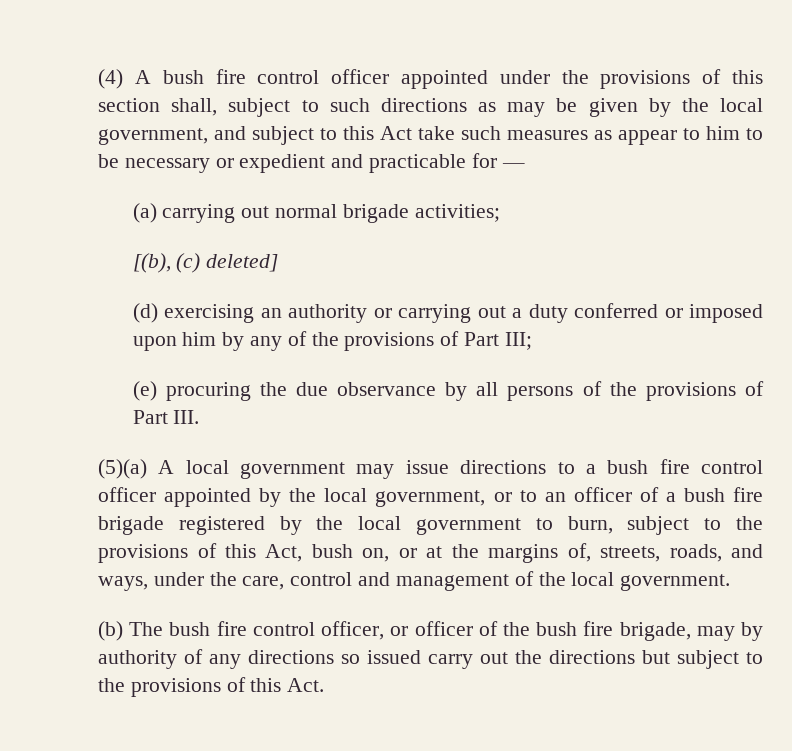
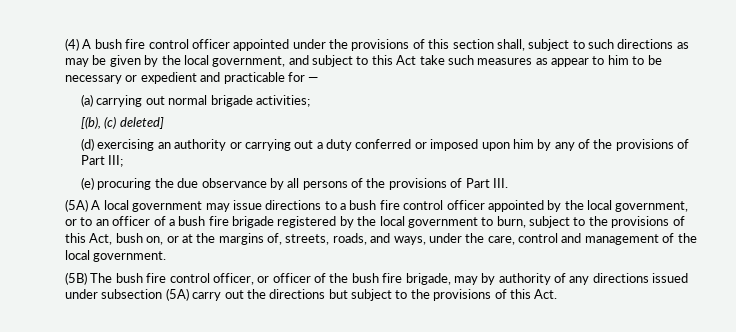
- (5)(a) A local government may issue directions to a bush fire control officer appointed by the local government, or to an officer of a bush fire brigade registered by the local government to burn, subject to the provisions of this Act, bush on, or at the margins of, streets, roads, and ways, under the care, control and management of the local government.
+ (5A) A local government may issue directions to a bush fire control officer appointed by the local government, or to an officer of a bush fire brigade registered by the local government to burn, subject to the provisions of this Act, bush on, or at the margins of, streets, roads, and ways, under the care, control and management of the local government.
- (b) The bush fire control officer, or officer of the bush fire brigade, may by authority of any directions so issued carry out the directions but subject to the provisions of this Act.
+ (5B) The bush fire control officer, or officer of the bush fire brigade, may by authority of any directions issued under subsection (5A) carry out the directions but subject to the provisions of this Act.

